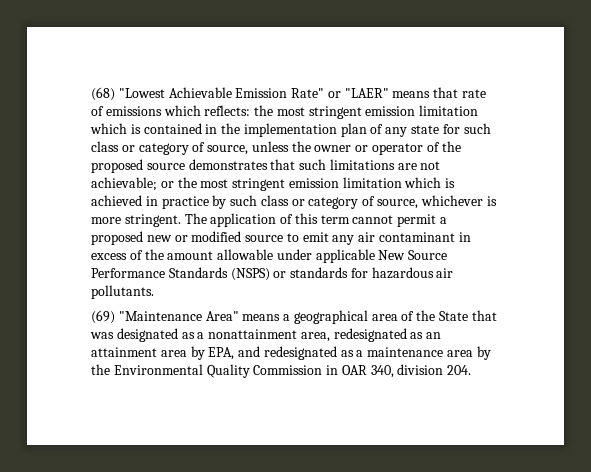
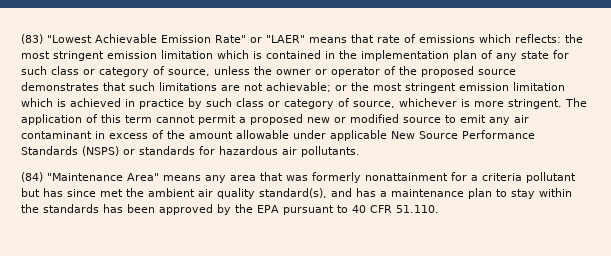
- (68) "Lowest Achievable Emission Rate" or "LAER" means that rate of emissions which reflects:
+ (83) "Lowest Achievable Emission Rate" or "LAER" means that rate of emissions which reflects:
- (69) "Maintenance Area" means a geographical area of the State that was designated as a nonattainment area, redesignated as an attainment area by EPA, and redesignated as a maintenance area by the Environmental Quality Commission in OAR 340, division 204.
+ (84) "Maintenance Area" means any area that was formerly nonattainment for a criteria pollutant but has since met the ambient air quality standard(s), and has a maintenance plan to stay within the standards has been approved by the EPA pursuant to 40 CFR 51.110.

